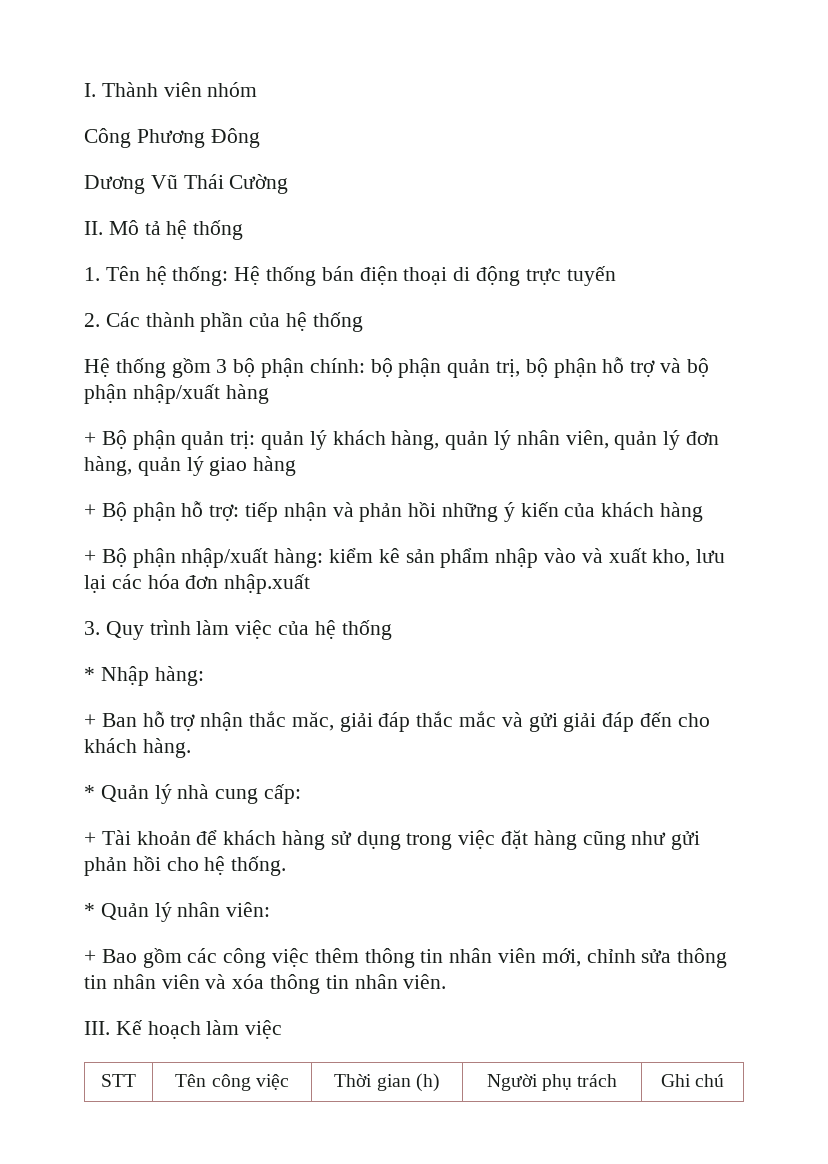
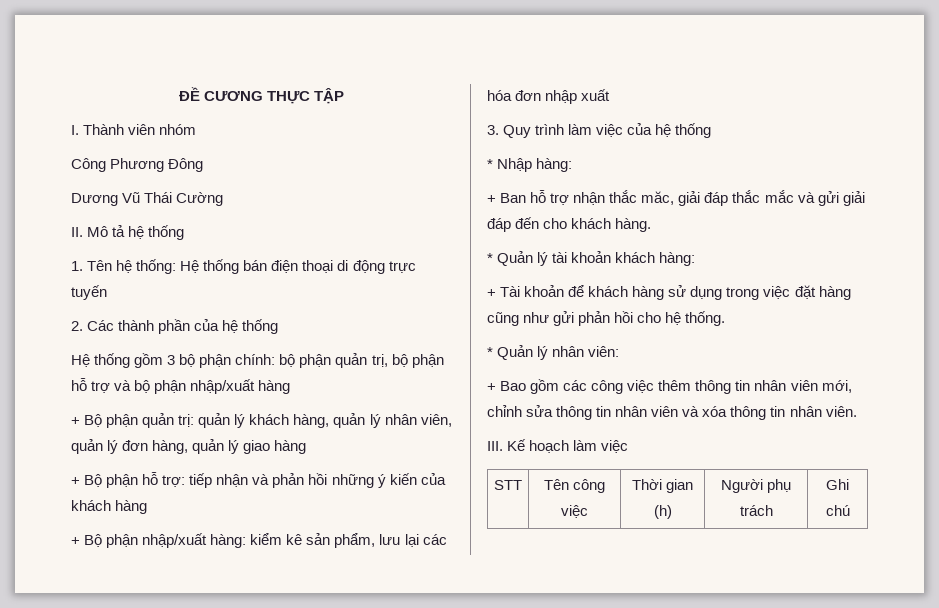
+ ĐỀ CƯƠNG THỰC TẬP
- + Bộ phận nhập/xuất hàng: kiểm kê sản phẩm nhập vào và xuất kho, lưu lại các hóa đơn nhập.xuất
+ + Bộ phận nhập/xuất hàng: kiểm kê sản phẩm, lưu lại các hóa đơn nhập xuất
- * Quản lý nhà cung cấp:
+ * Quản lý tài khoản khách hàng:

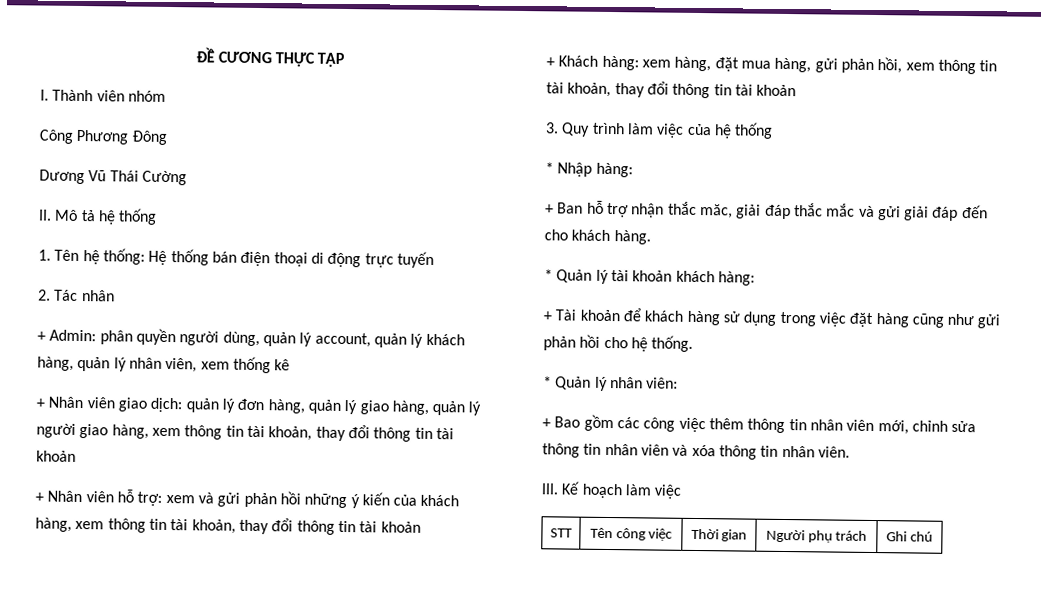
- 2. Các thành phần của hệ thống
- Hệ thống gồm 3 bộ phận chính: bộ phận quản trị, bộ phận hỗ trợ và bộ phận nhập/xuất hàng
- + Bộ phận quản trị: quản lý khách hàng, quản lý nhân viên, quản lý đơn hàng, quản lý giao hàng
- + Bộ phận hỗ trợ: tiếp nhận và phản hồi những ý kiến của khách hàng
- + Bộ phận nhập/xuất hàng: kiểm kê sản phẩm, lưu lại các hóa đơn nhập xuất
+ 2. Tác nhân
+ + Admin: phân quyền người dùng, quản lý account, quản lý khách hàng, quản lý nhân viên, xem thống kê
+ + Nhân viên giao dịch: quản lý đơn hàng, quản lý giao hàng, quản lý người giao hàng, xem thông tin tài khoản, thay đổi thông tin tài khoản
+ + Nhân viên hỗ trợ: xem và gửi phản hồi những ý kiến của khách hàng, xem thông tin tài khoản, thay đổi thông tin tài khoản
+ + Khách hàng: xem hàng, đặt mua hàng, gửi phản hồi, xem thông tin tài khoản, thay đổi thông tin tài khoản
- STT | Tên công việc | Thời gian (h) | Người phụ trách | Ghi chú
+ STT | Tên công việc | Thời gian | Người phụ trách | Ghi chú

